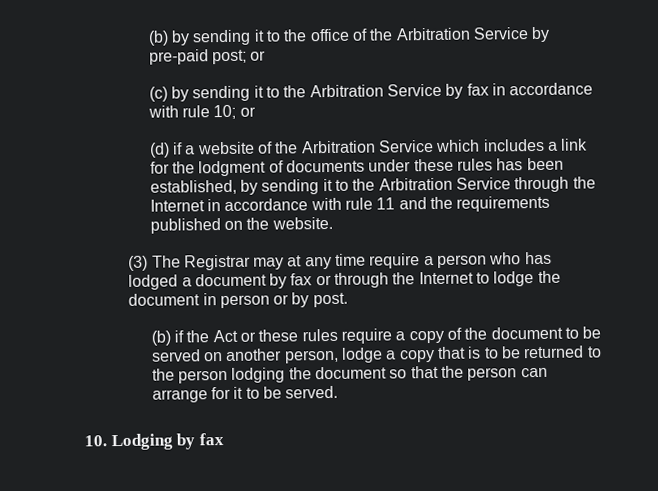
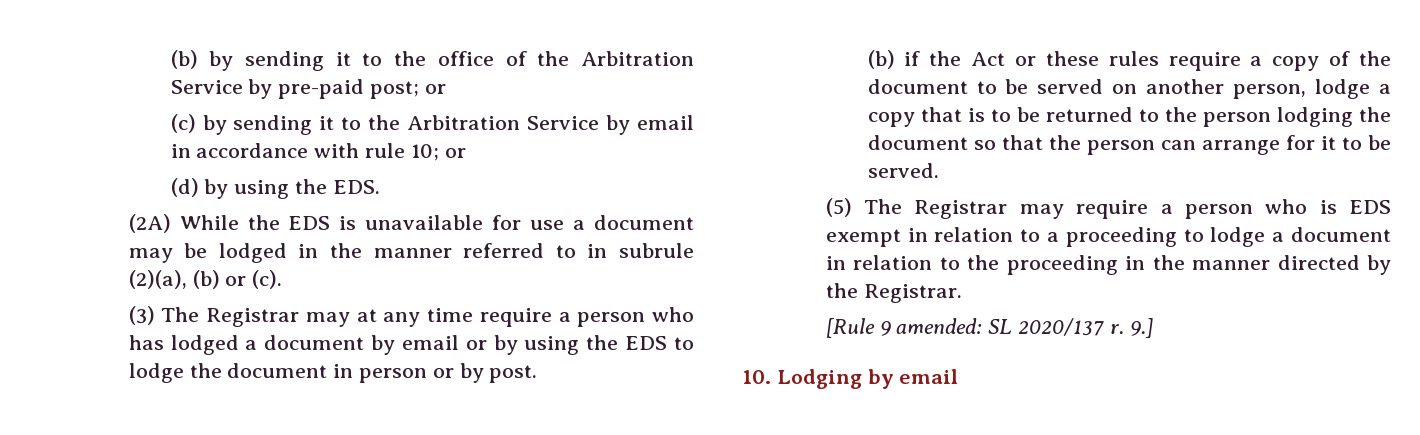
- (c) by sending it to the Arbitration Service by fax in accordance with rule 10; or
+ (c) by sending it to the Arbitration Service by email in accordance with rule 10; or
- (d) if a website of the Arbitration Service which includes a link for the lodgment of documents under these rules has been established, by sending it to the Arbitration Service through the Internet in accordance with rule 11 and the requirements published on the website.
+ (d) by using the EDS.
+ (2A) While the EDS is unavailable for use a document may be lodged in the manner referred to in subrule (2)(a), (b) or (c).
- (3) The Registrar may at any time require a person who has lodged a document by fax or through the Internet to lodge the document in person or by post.
+ (3) The Registrar may at any time require a person who has lodged a document by email or by using the EDS to lodge the document in person or by post.
+ (5) The Registrar may require a person who is EDS exempt in relation to a proceeding to lodge a document in relation to the proceeding in the manner directed by the Registrar.
+ [Rule 9 amended: SL 2020/137 r. 9.]
- 10. Lodging by fax
+ 10. Lodging by email

